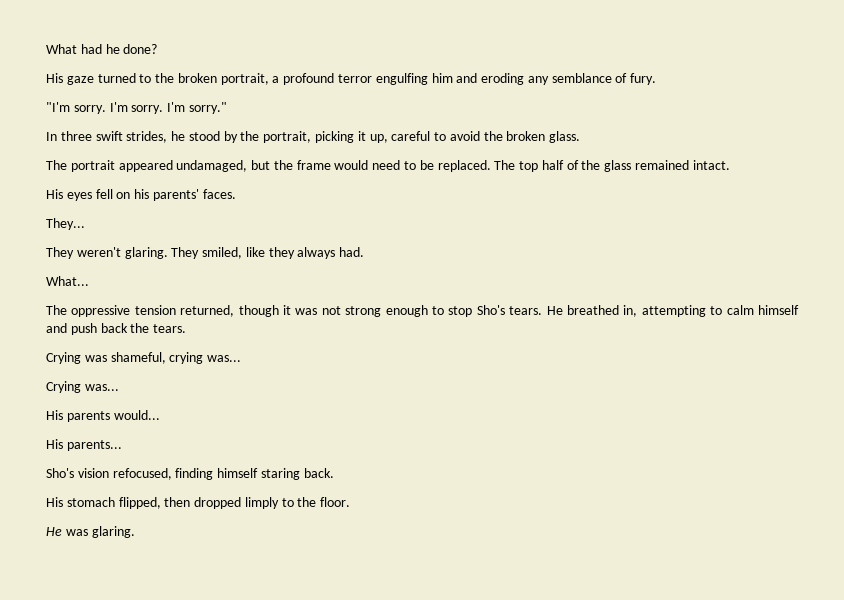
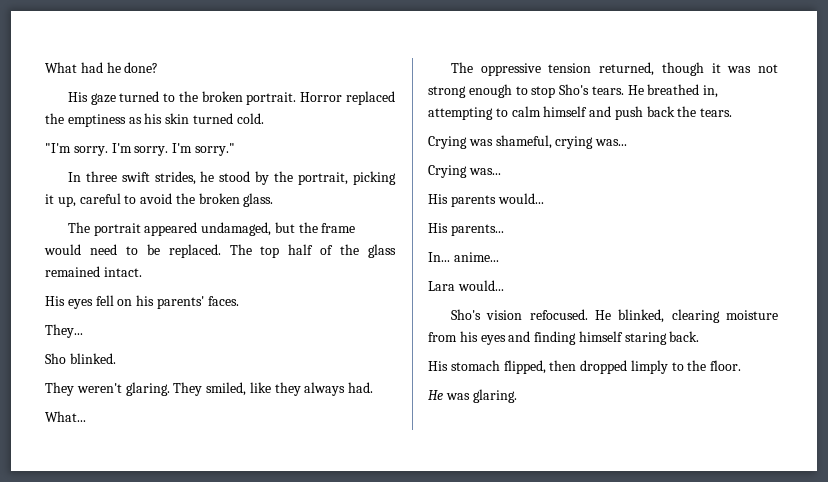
- His gaze turned to the broken portrait, a profound terror engulfing him and eroding any semblance of fury.
+ His gaze turned to the broken portrait. Horror replaced the emptiness as his skin turned cold.
+ Sho blinked.
- Sho's vision refocused, finding himself staring back.
+ In... anime...
+ Lara would...
+ Sho's vision refocused. He blinked, clearing moisture from his eyes and finding himself staring back.

